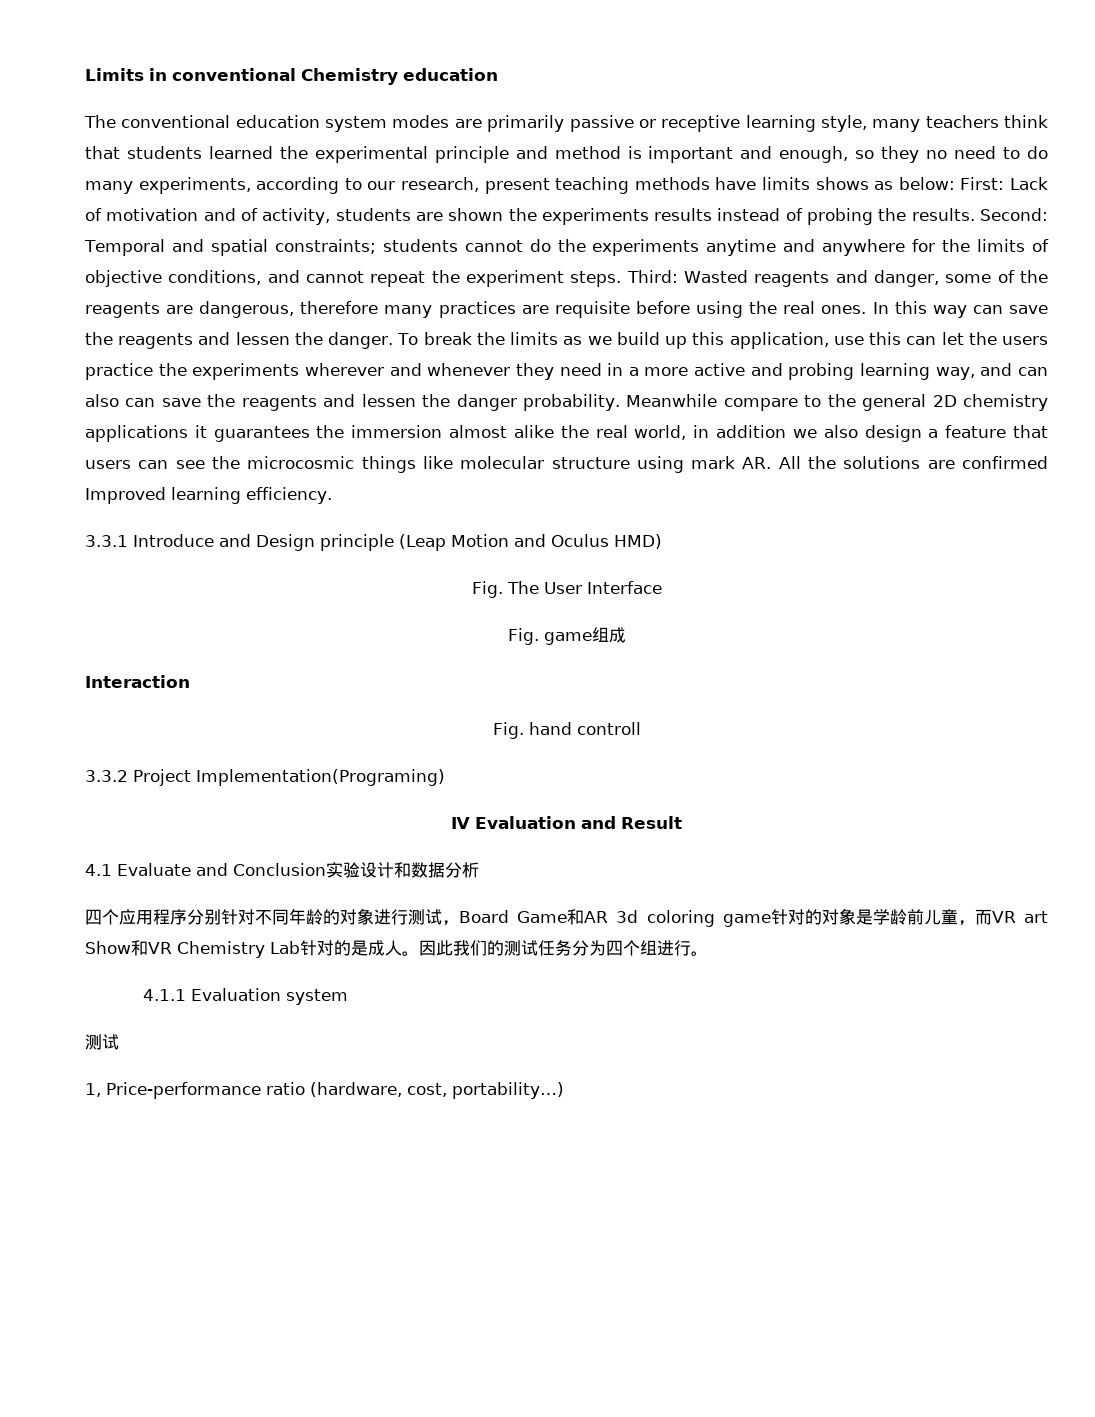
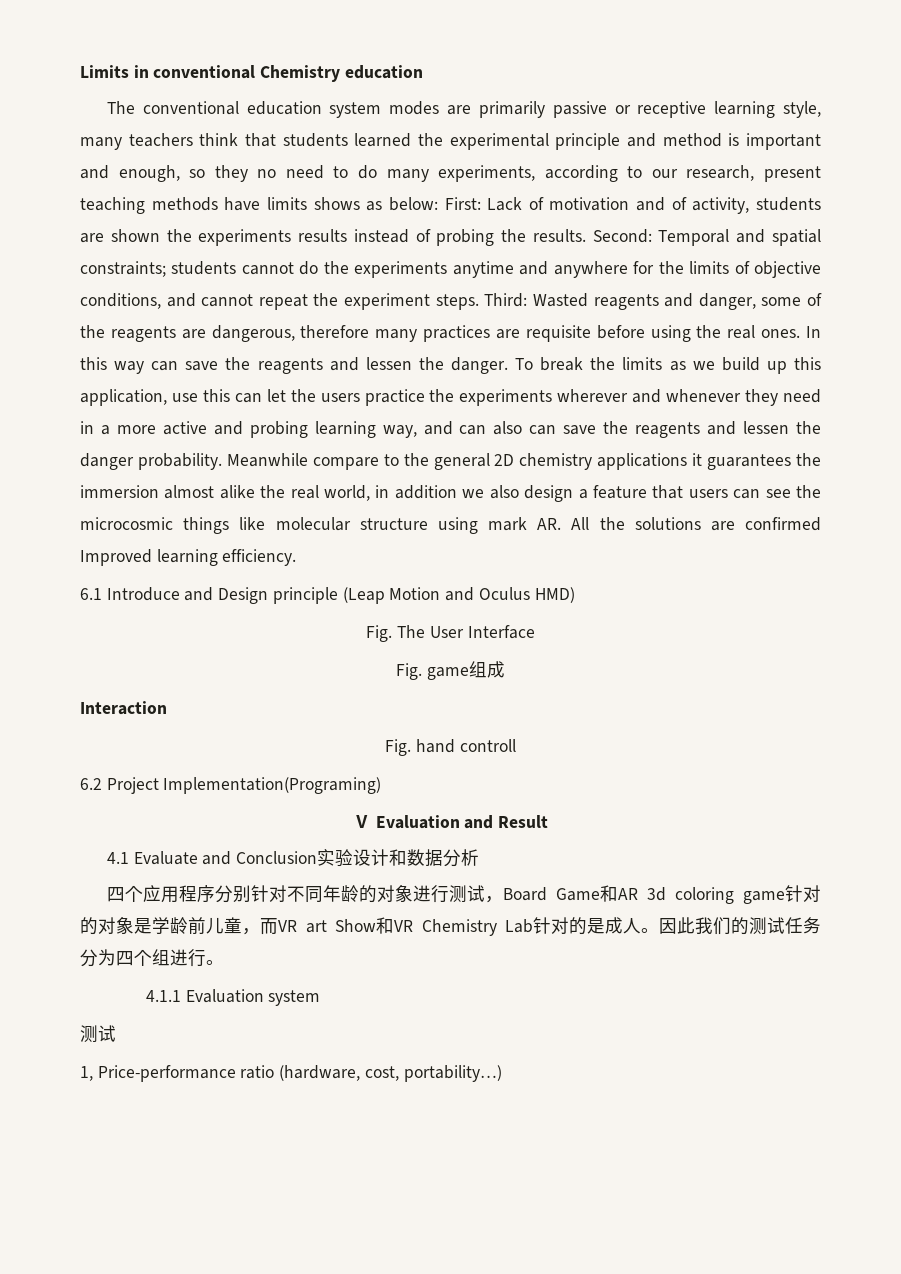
- 3.3.1 Introduce and Design principle (Leap Motion and Oculus HMD)
+ 6.1 Introduce and Design principle (Leap Motion and Oculus HMD)
- 3.3.2 Project Implementation(Programing)
+ 6.2 Project Implementation(Programing)
- Ⅳ Evaluation and Result
+ Ⅴ Evaluation and Result

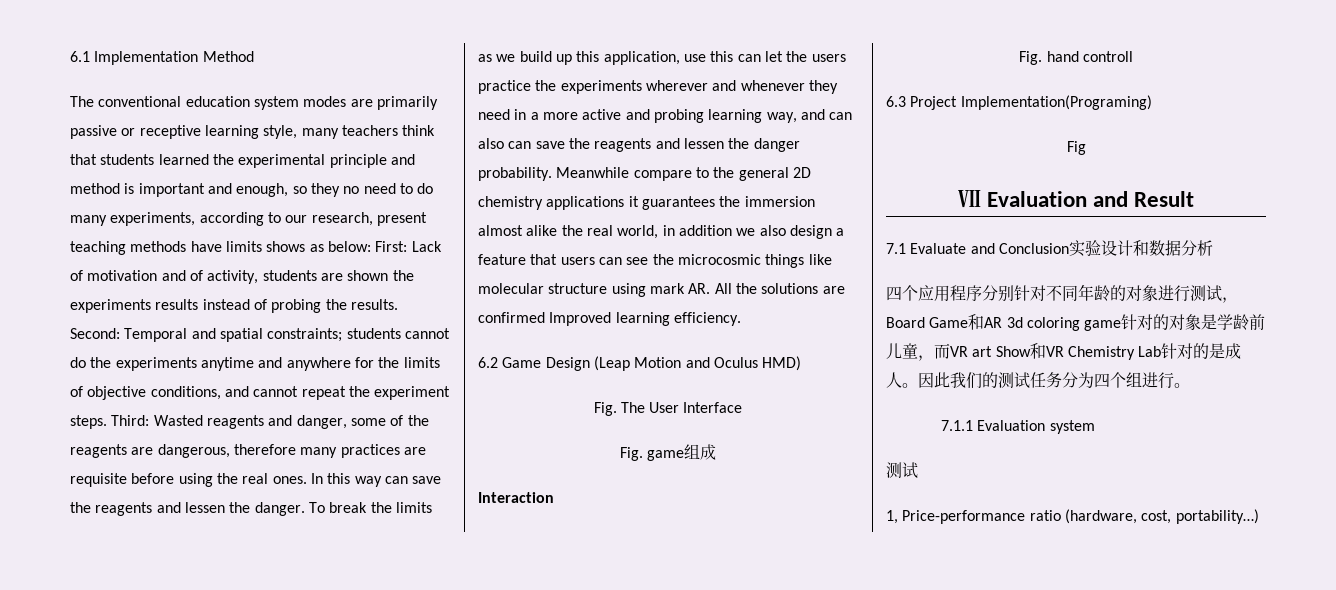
- Limits in conventional Chemistry education
+ 6.1 Implementation Method
- 6.1 Introduce and Design principle (Leap Motion and Oculus HMD)
+ 6.2 Game Design (Leap Motion and Oculus HMD)
- 6.2 Project Implementation(Programing)
+ 6.3 Project Implementation(Programing)
- Ⅴ Evaluation and Result
+ Fig
+ Ⅶ Evaluation and Result
- 4.1 Evaluate and Conclusion实验设计和数据分析
+ 7.1 Evaluate and Conclusion实验设计和数据分析
- 4.1.1 Evaluation system
+ 7.1.1 Evaluation system

